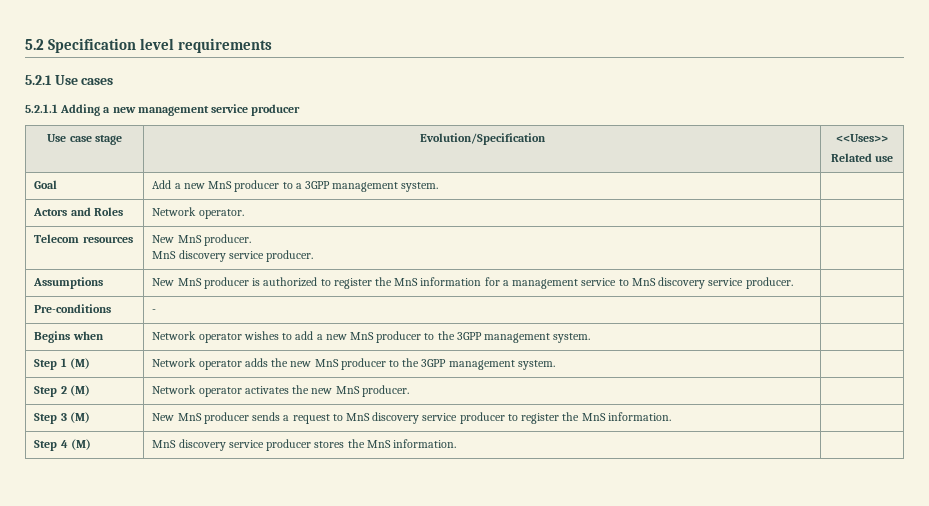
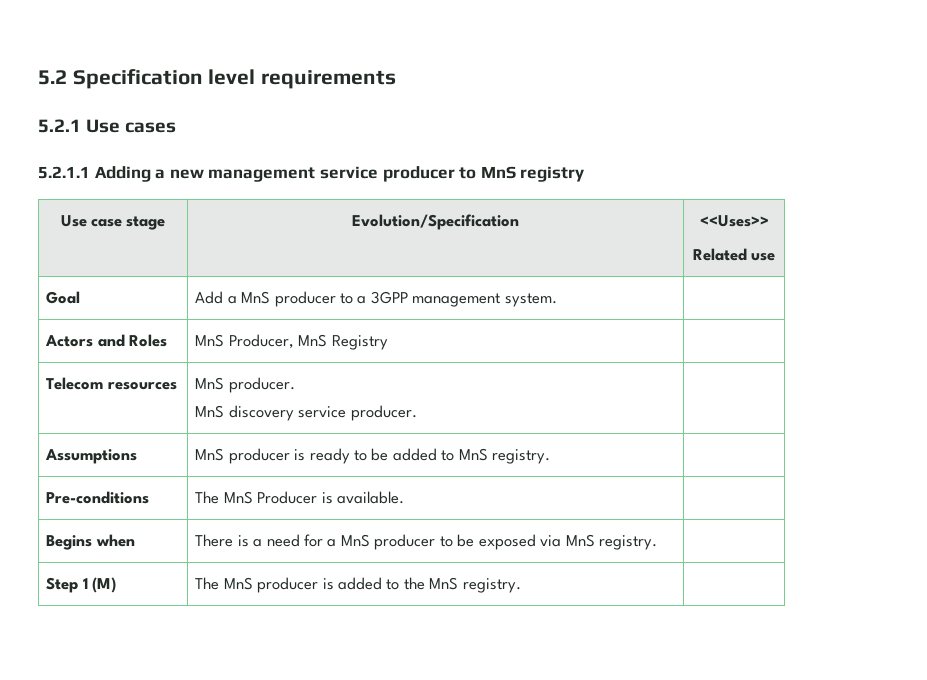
- 5.2.1.1 Adding a new management service producer
+ 5.2.1.1 Adding a new management service producer to MnS registry
- Goal | Add a new MnS producer to a 3GPP management system. |
+ Goal | Add a MnS producer to a 3GPP management system. |
- Actors and Roles | Network operator. |
+ Actors and Roles | MnS Producer, MnS Registry |
- Telecom resources | New MnS producer.
+ Telecom resources | MnS producer.
- Assumptions | New MnS producer is authorized to register the MnS information for a management service to MnS discovery service producer. |
- Pre-conditions | - |
- Begins when | Network operator wishes to add a new MnS producer to the 3GPP management system. |
- Step 1 (M) | Network operator adds the new MnS producer to the 3GPP management system. |
- Step 2 (M) | Network operator activates the new MnS producer. |
- Step 3 (M) | New MnS producer sends a request to MnS discovery service producer to register the MnS information. |
- Step 4 (M) | MnS discovery service producer stores the MnS information. |
+ Assumptions | MnS producer is ready to be added to MnS registry. |
+ Pre-conditions | The MnS Producer is available. |
+ Begins when | There is a need for a MnS producer to be exposed via MnS registry. |
+ Step 1 (M) | The MnS producer is added to the MnS registry. |

